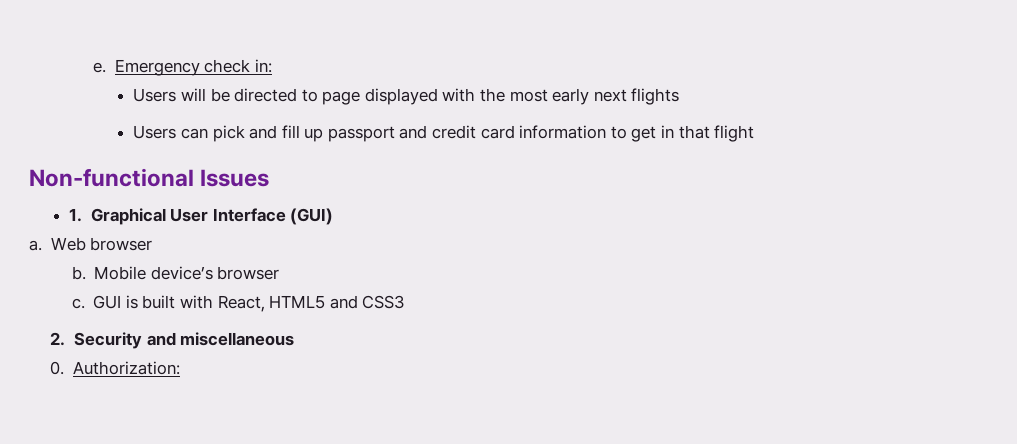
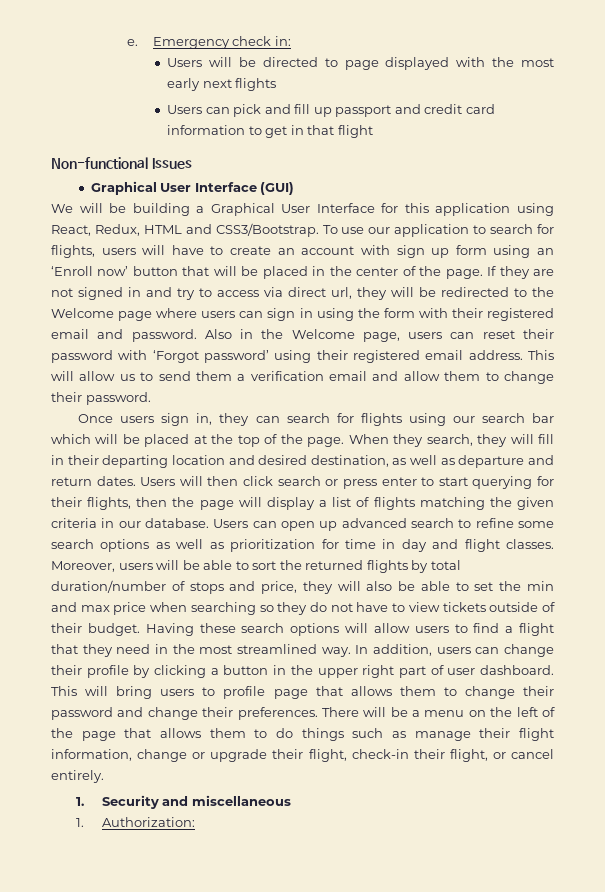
- 1. Graphical User Interface (GUI)
+ Graphical User Interface (GUI)
- a. Web browser
- b. Mobile device’s browser
- c. GUI is built with React, HTML5 and CSS3
- 2. Security and miscellaneous
+ We will be building a Graphical User Interface for this application using React, Redux, HTML and CSS3/Bootstrap. To use our application to search for flights, users will have to create an account with sign up form using an ‘Enroll now’ button that will be placed in the center of the page. If they are not signed in and try to access via direct url, they will be redirected to the Welcome page where users can sign in using the form with their registered email and password. Also in the Welcome page, users can reset their password with ‘Forgot password’ using their registered email address. This will allow us to send them a verification email and allow them to change their password.
+ Once users sign in, they can search for flights using our search bar which will be placed at the top of the page. When they search, they will fill in their departing location and desired destination, as well as departure and return dates. Users will then click search or press enter to start querying for their flights, then the page will display a list of flights matching the given criteria in our database. Users can open up advanced search to refine some search options as well as prioritization for time in day and flight classes. Moreover, users will be able to sort the returned flights by total duration/number of stops and price, they will also be able to set the min and max price when searching so they do not have to view tickets outside of their budget. Having these search options will allow users to find a flight that they need in the most streamlined way. In addition, users can change their profile by clicking a button in the upper right part of user dashboard. This will bring users to profile page that allows them to change their password and change their preferences. There will be a menu on the left of the page that allows them to do things such as manage their flight information, change or upgrade their flight, check-in their flight, or cancel entirely.
+ 1. Security and miscellaneous
- 0. Authorization:
+ 1. Authorization:

